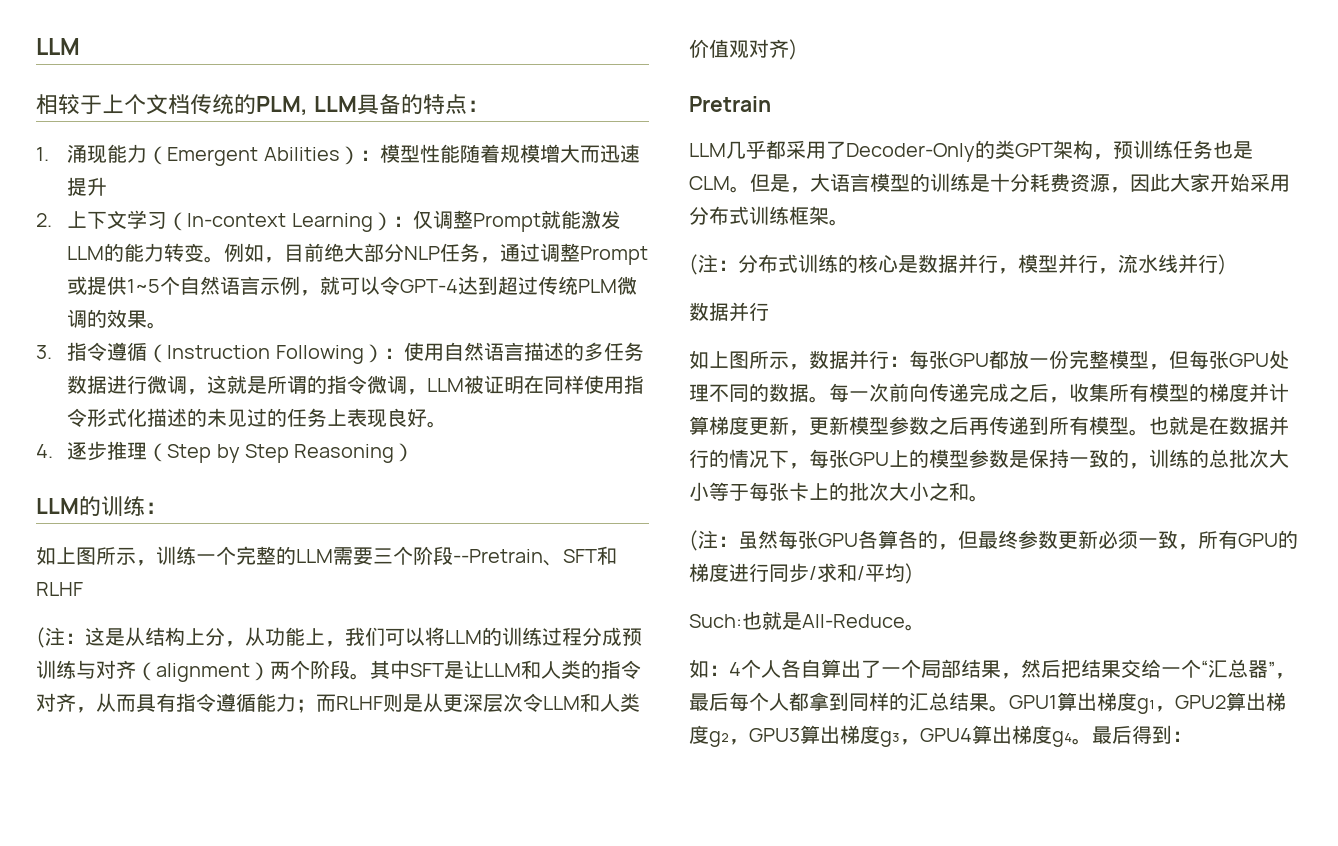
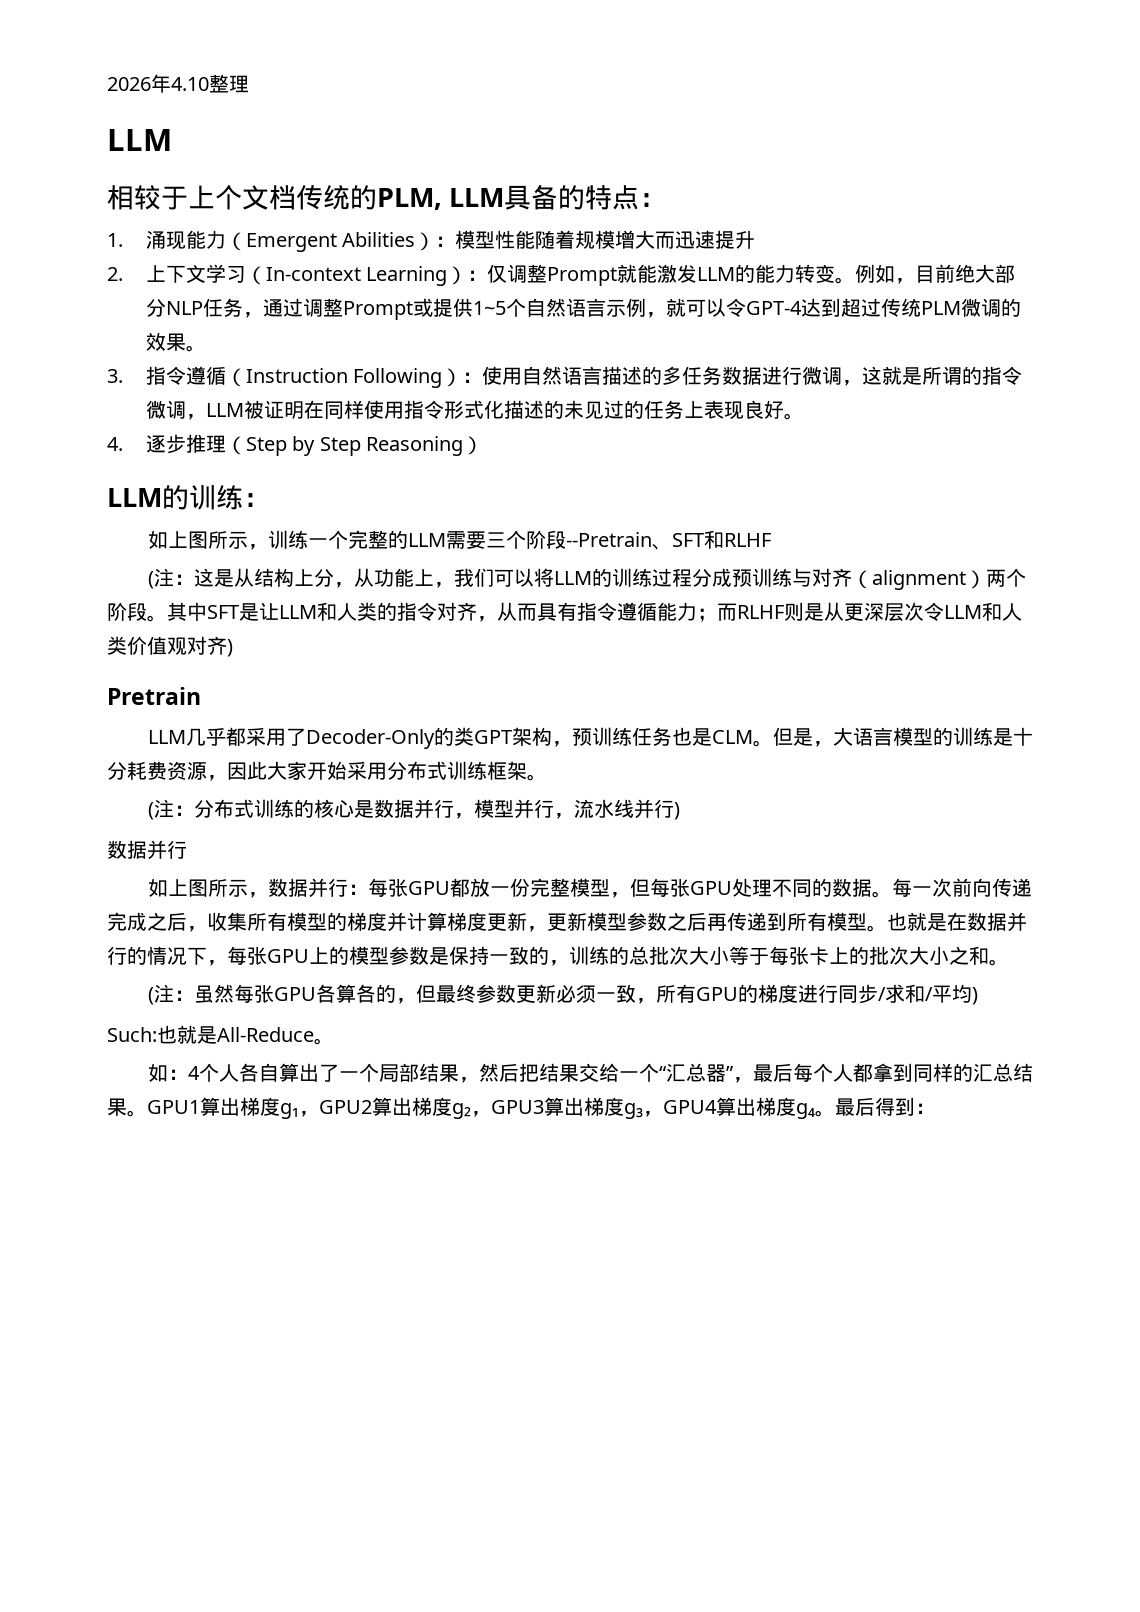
+ 2026年4.10整理

